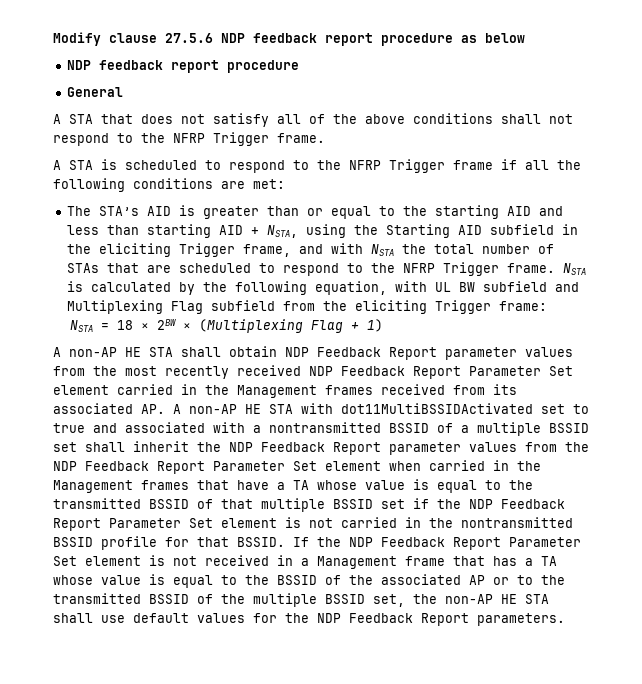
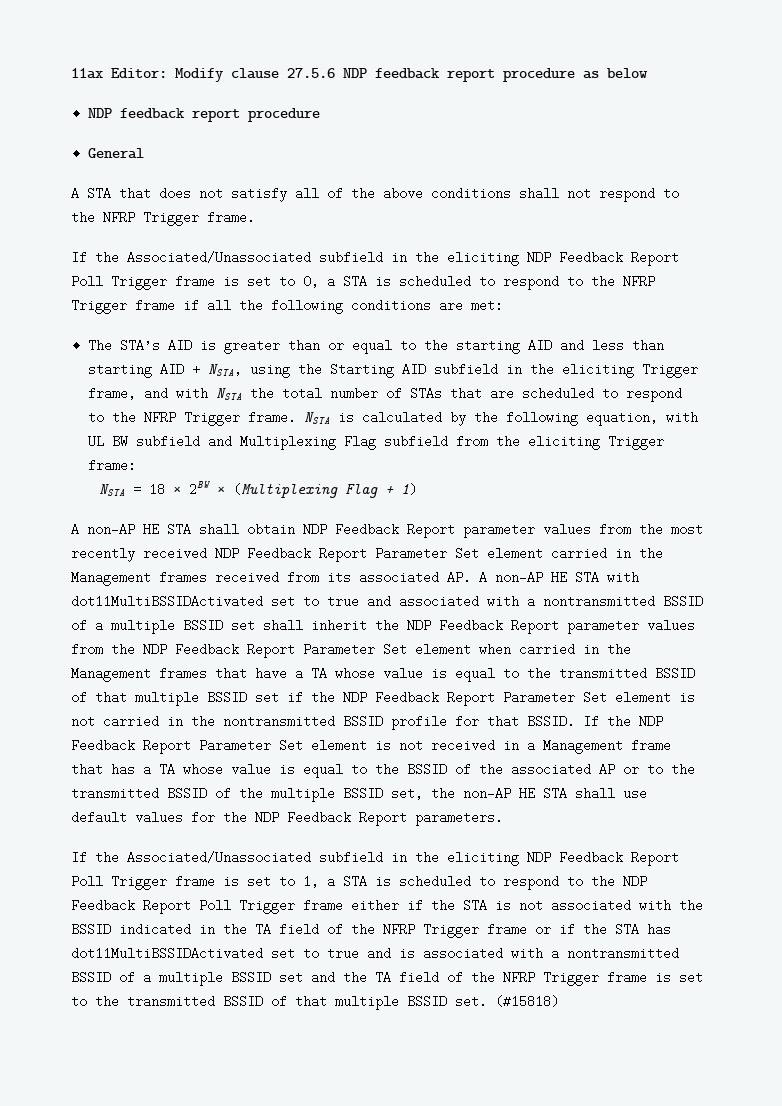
- Modify clause 27.5.6 NDP feedback report procedure as below
+ 11ax Editor: Modify clause 27.5.6 NDP feedback report procedure as below
- A STA is scheduled to respond to the NFRP Trigger frame if all the following conditions are met:
+ If the Associated/Unassociated subfield in the eliciting NDP Feedback Report Poll Trigger frame is set to 0, a STA is scheduled to respond to the NFRP Trigger frame if all the following conditions are met:
+ If the Associated/Unassociated subfield in the eliciting NDP Feedback Report Poll Trigger frame is set to 1, a STA is scheduled to respond to the NDP Feedback Report Poll Trigger frame either if the STA is not associated with the BSSID indicated in the TA field of the NFRP Trigger frame or if the STA has dot11MultiBSSIDActivated set to true and is associated with a nontransmitted BSSID of a multiple BSSID set and the TA field of the NFRP Trigger frame is set to the transmitted BSSID of that multiple BSSID set. (#15818)

